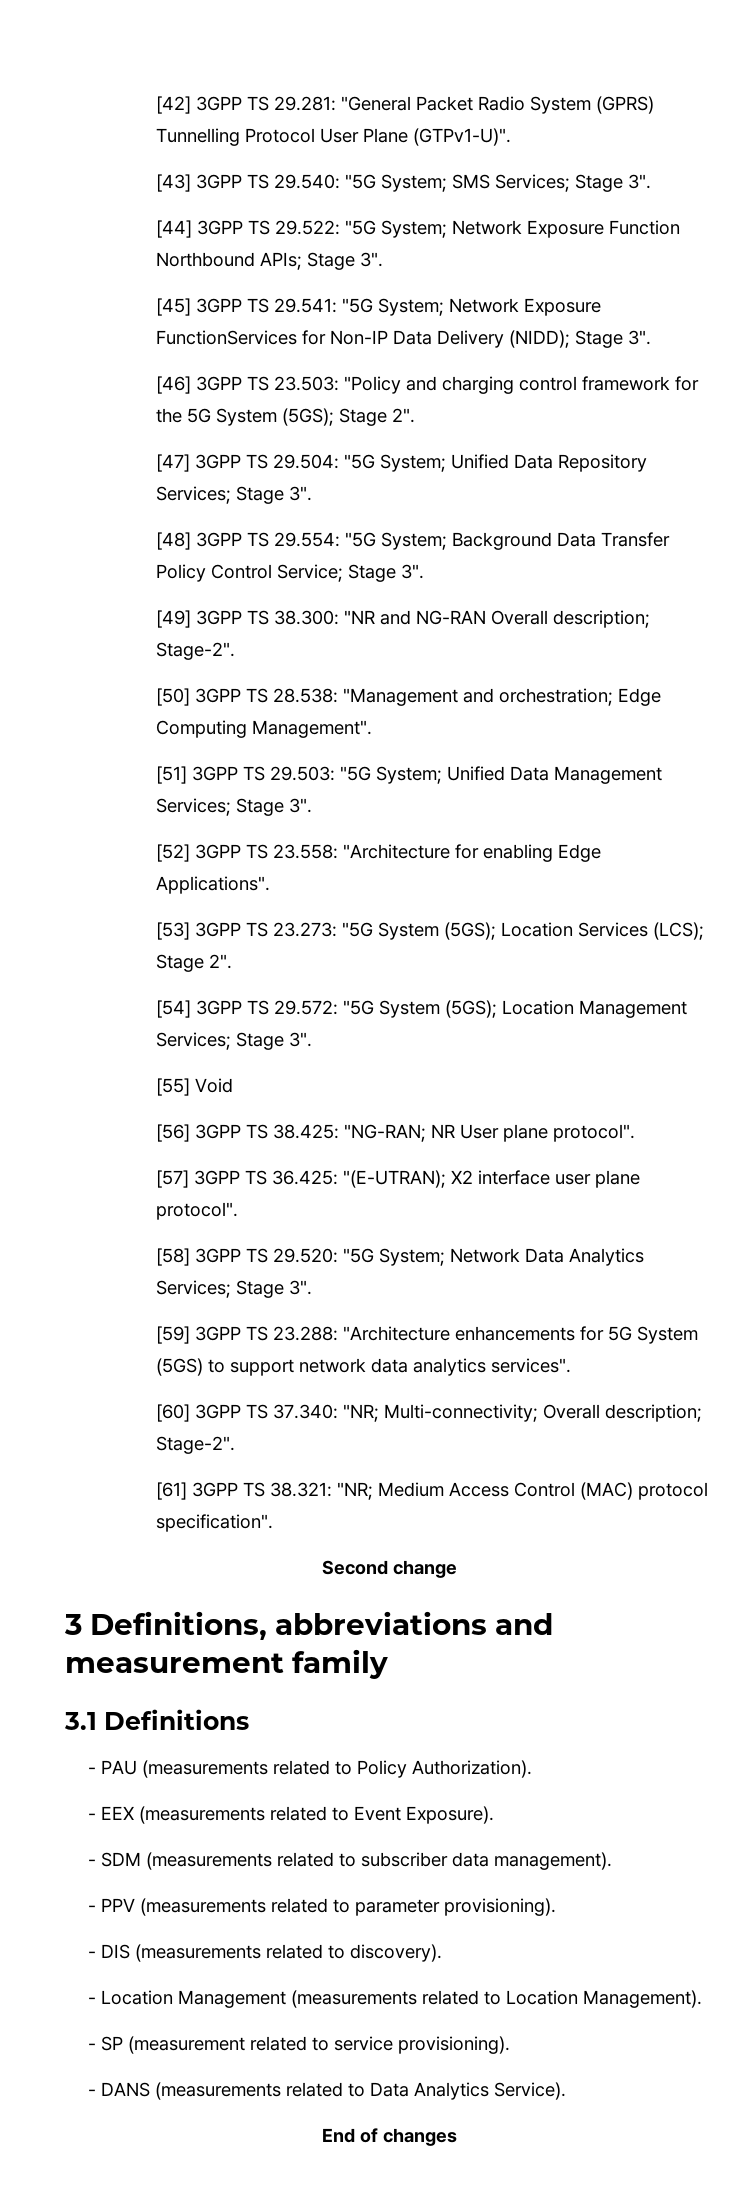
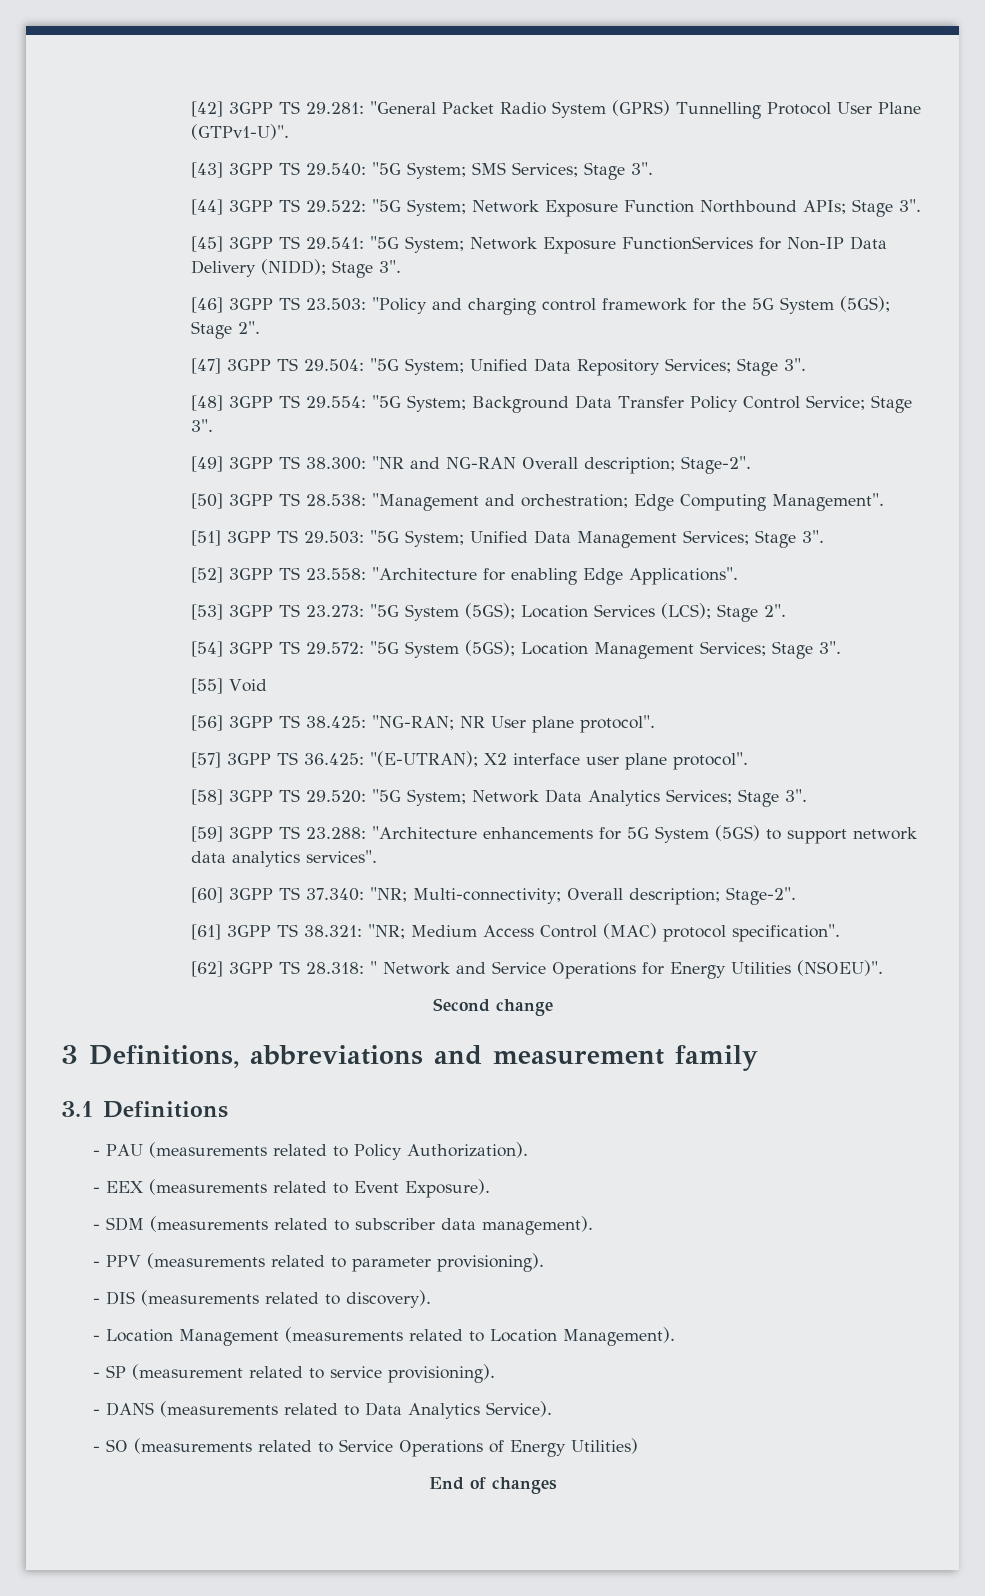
+ [62] 3GPP TS 28.318: " Network and Service Operations for Energy Utilities (NSOEU)".
+ - SO (measurements related to Service Operations of Energy Utilities)

